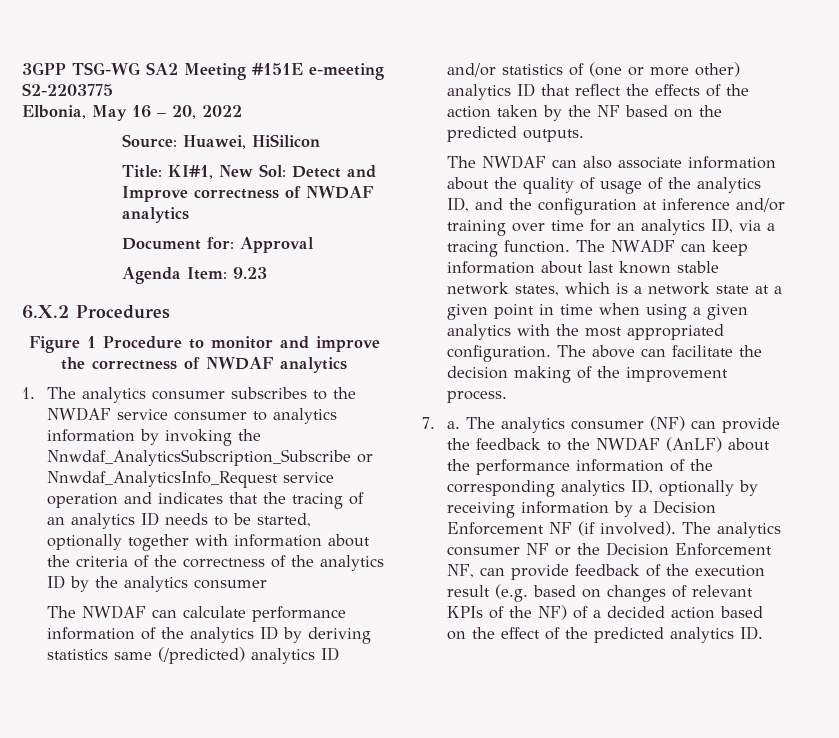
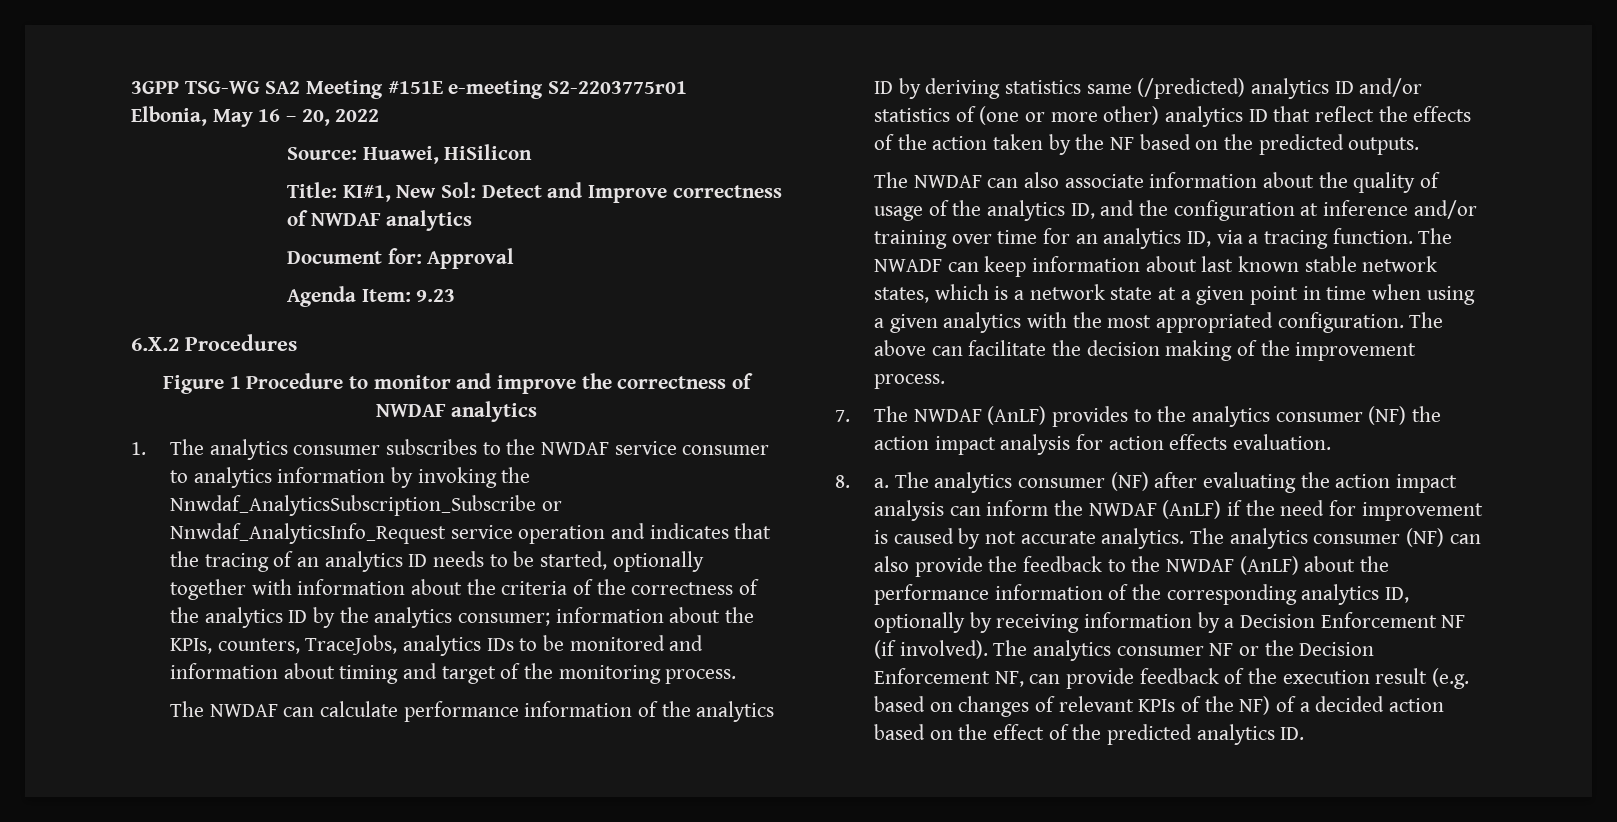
- 3GPP TSG-WG SA2 Meeting #151E e-meeting S2-2203775
+ 3GPP TSG-WG SA2 Meeting #151E e-meeting S2-2203775r01
- 1. The analytics consumer subscribes to the NWDAF service consumer to analytics information by invoking the Nnwdaf_AnalyticsSubscription_Subscribe or Nnwdaf_AnalyticsInfo_Request service operation and indicates that the tracing of an analytics ID needs to be started, optionally together with information about the criteria of the correctness of the analytics ID by the analytics consumer
+ 1. The analytics consumer subscribes to the NWDAF service consumer to analytics information by invoking the Nnwdaf_AnalyticsSubscription_Subscribe or Nnwdaf_AnalyticsInfo_Request service operation and indicates that the tracing of an analytics ID needs to be started, optionally together with information about the criteria of the correctness of the analytics ID by the analytics consumer; information about the KPIs, counters, TraceJobs, analytics IDs to be monitored and information about timing and target of the monitoring process.
- 7. a.
+ 7. The NWDAF (AnLF) provides to the analytics consumer (NF) the action impact analysis for action effects evaluation.
+ 8. a.
- The analytics consumer (NF) can provide the feedback to the NWDAF (AnLF) about the performance information of the corresponding analytics ID, optionally by receiving information by a Decision Enforcement NF (if involved).
+ The analytics consumer (NF) after evaluating the action impact analysis can inform the NWDAF (AnLF) if the need for improvement is caused by not accurate analytics. The analytics consumer (NF) can also provide the feedback to the NWDAF (AnLF) about the performance information of the corresponding analytics ID, optionally by receiving information by a Decision Enforcement NF (if involved).

